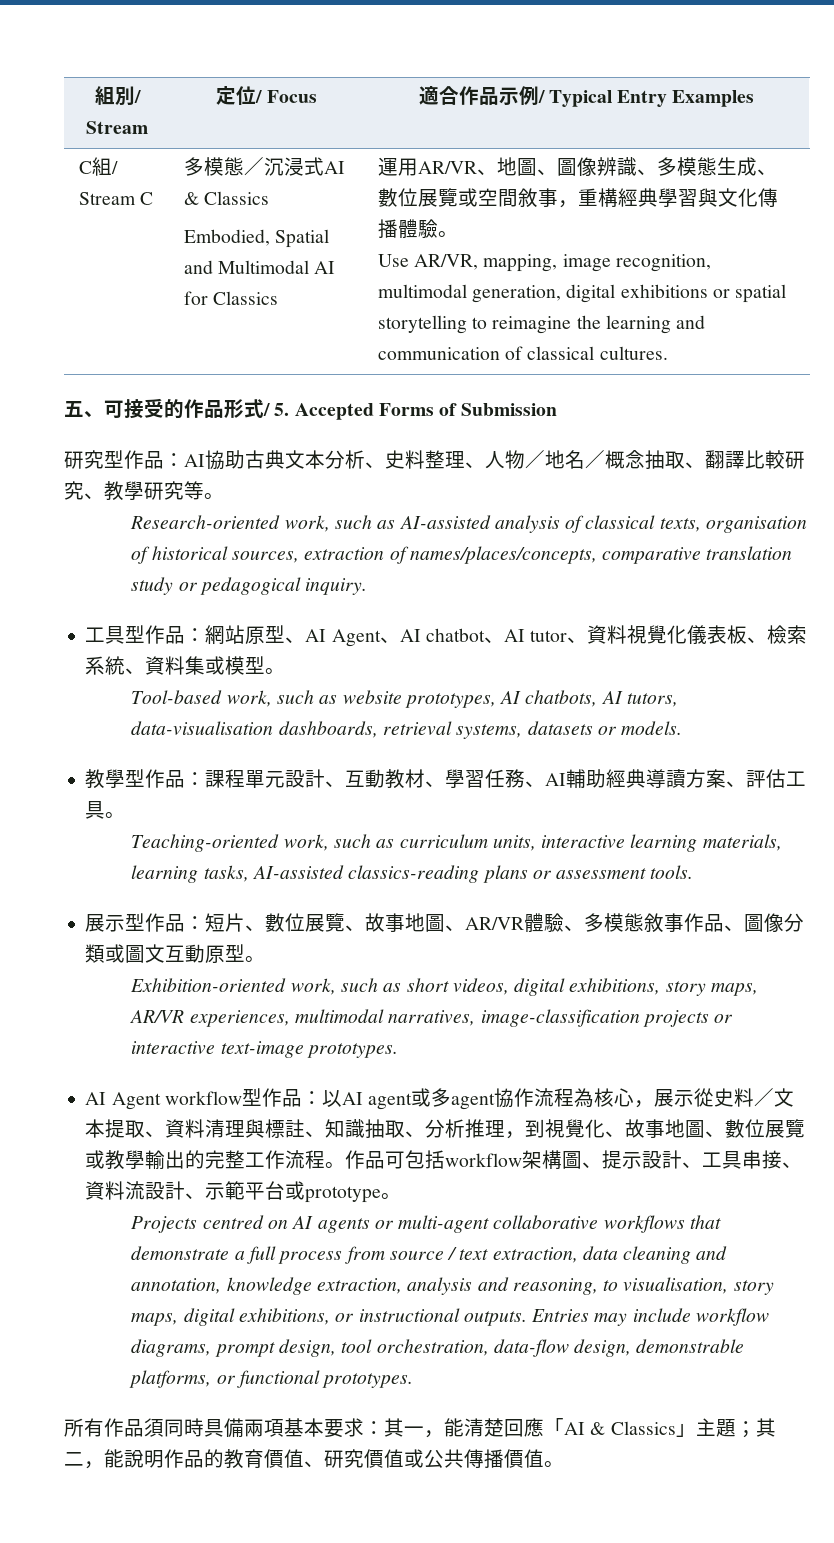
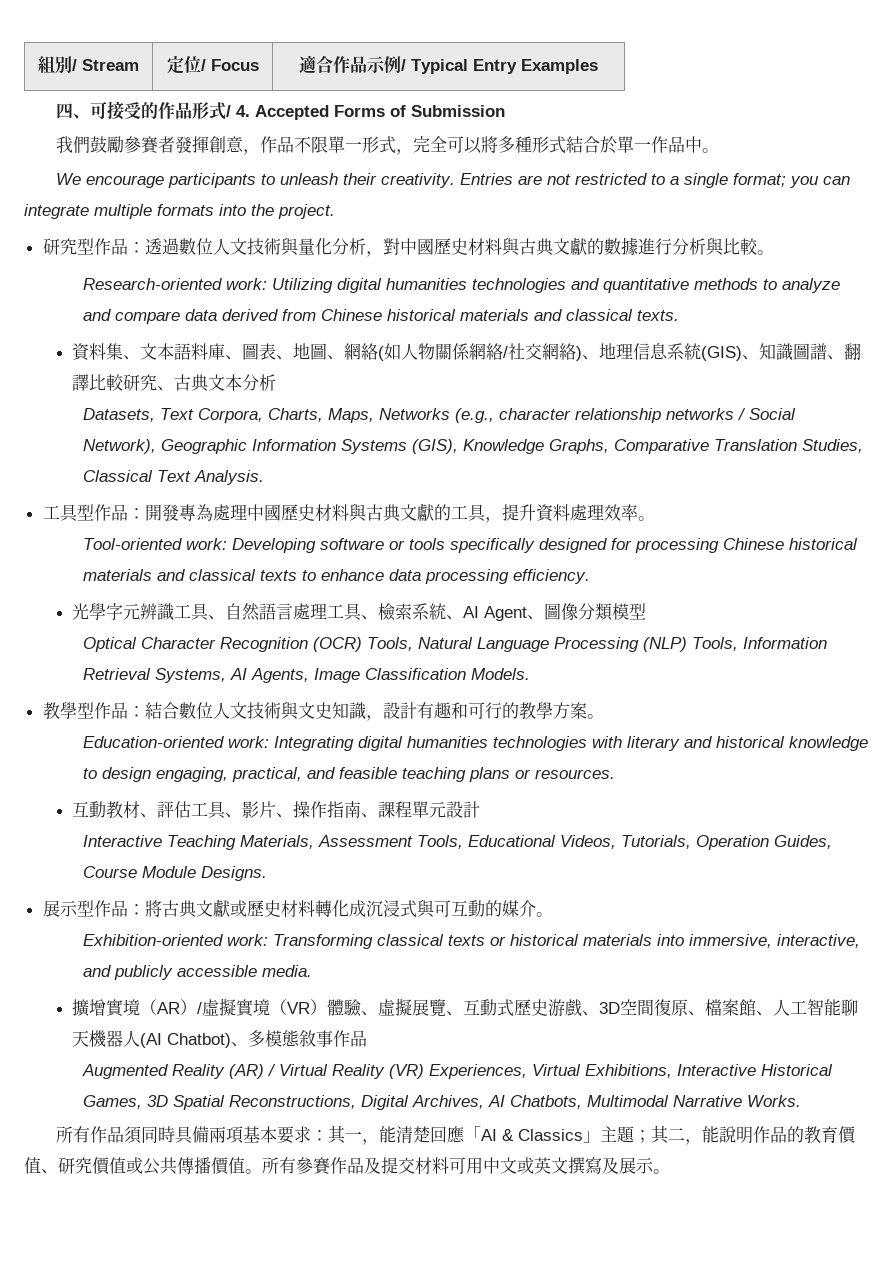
- C組/ Stream C | 多模態／沉浸式AI & Classics
- Embodied, Spatial and Multimodal AI for Classics | 運用AR/VR、地圖、圖像辨識、多模態生成、數位展覽或空間敘事，重構經典學習與文化傳播體驗。
- Use AR/VR, mapping, image recognition, multimodal generation, digital exhibitions or spatial storytelling to reimagine the learning and communication of classical cultures.
- 五、可接受的作品形式/ 5. Accepted Forms of Submission
+ 四、可接受的作品形式/ 4. Accepted Forms of Submission
- 研究型作品：AI協助古典文本分析、史料整理、人物／地名／概念抽取、翻譯比較研究、教學研究等。
- Research-oriented work, such as AI-assisted analysis of classical texts, organisation of historical sources, extraction of names/places/concepts, comparative translation study or pedagogical inquiry.
- 工具型作品：網站原型、AI Agent、AI chatbot、AI tutor、資料視覺化儀表板、檢索系統、資料集或模型。
- Tool-based work, such as website prototypes, AI chatbots, AI tutors, data-visualisation dashboards, retrieval systems, datasets or models.
- 教學型作品：課程單元設計、互動教材、學習任務、AI輔助經典導讀方案、評估工具。
- Teaching-oriented work, such as curriculum units, interactive learning materials, learning tasks, AI-assisted classics-reading plans or assessment tools.
- 展示型作品：短片、數位展覽、故事地圖、AR/VR體驗、多模態敘事作品、圖像分類或圖文互動原型。
- Exhibition-oriented work, such as short videos, digital exhibitions, story maps, AR/VR experiences, multimodal narratives, image-classification projects or interactive text-image prototypes.
- AI Agent workflow型作品：以AI agent或多agent協作流程為核心，展示從史料／文本提取、資料清理與標註、知識抽取、分析推理，到視覺化、故事地圖、數位展覽或教學輸出的完整工作流程。作品可包括workflow架構圖、提示設計、工具串接、資料流設計、示範平台或prototype。
- Projects centred on AI agents or multi-agent collaborative workflows that demonstrate a full process from source / text extraction, data cleaning and annotation, knowledge extraction, analysis and reasoning, to visualisation, story maps, digital exhibitions, or instructional outputs. Entries may include workflow diagrams, prompt design, tool orchestration, data-flow design, demonstrable platforms, or functional prototypes.
+ 我們鼓勵參賽者發揮創意，作品不限單一形式，完全可以將多種形式結合於單一作品中。
+ We encourage participants to unleash their creativity. Entries are not restricted to a single format; you can integrate multiple formats into the project.
+ 研究型作品：透過數位人文技術與量化分析，對中國歷史材料與古典文獻的數據進行分析與比較。
+ Research-oriented work: Utilizing digital humanities technologies and quantitative methods to analyze and compare data derived from Chinese historical materials and classical texts.
+ 資料集、文本語料庫、圖表、地圖、網絡(如人物關係網絡/社交網絡)、地理信息系統(GIS)、知識圖譜、翻譯比較研究、古典文本分析
+ Datasets, Text Corpora, Charts, Maps, Networks (e.g., character relationship networks / Social Network), Geographic Information Systems (GIS), Knowledge Graphs, Comparative Translation Studies, Classical Text Analysis.
+ 工具型作品：開發專為處理中國歷史材料與古典文獻的工具，提升資料處理效率。
+ Tool-oriented work: Developing software or tools specifically designed for processing Chinese historical materials and classical texts to enhance data processing efficiency.
+ 光學字元辨識工具、自然語言處理工具、檢索系統、AI Agent、圖像分類模型
+ Optical Character Recognition (OCR) Tools, Natural Language Processing (NLP) Tools, Information Retrieval Systems, AI Agents, Image Classification Models.
+ 教學型作品：結合數位人文技術與文史知識，設計有趣和可行的教學方案。
+ Education-oriented work: Integrating digital humanities technologies with literary and historical knowledge to design engaging, practical, and feasible teaching plans or resources.
+ 互動教材、評估工具、影片、操作指南、課程單元設計
+ Interactive Teaching Materials, Assessment Tools, Educational Videos, Tutorials, Operation Guides, Course Module Designs.
+ 展示型作品：將古典文獻或歷史材料轉化成沉浸式與可互動的媒介。
+ Exhibition-oriented work: Transforming classical texts or historical materials into immersive, interactive, and publicly accessible media.
+ 擴增實境（AR）/虛擬實境（VR）體驗、虛擬展覽、互動式歷史游戲、3D空間復原、檔案館、人工智能聊天機器人(AI Chatbot)、多模態敘事作品
+ Augmented Reality (AR) / Virtual Reality (VR) Experiences, Virtual Exhibitions, Interactive Historical Games, 3D Spatial Reconstructions, Digital Archives, AI Chatbots, Multimodal Narrative Works.
+ 所有參賽作品及提交材料可用中文或英文撰寫及展示。

